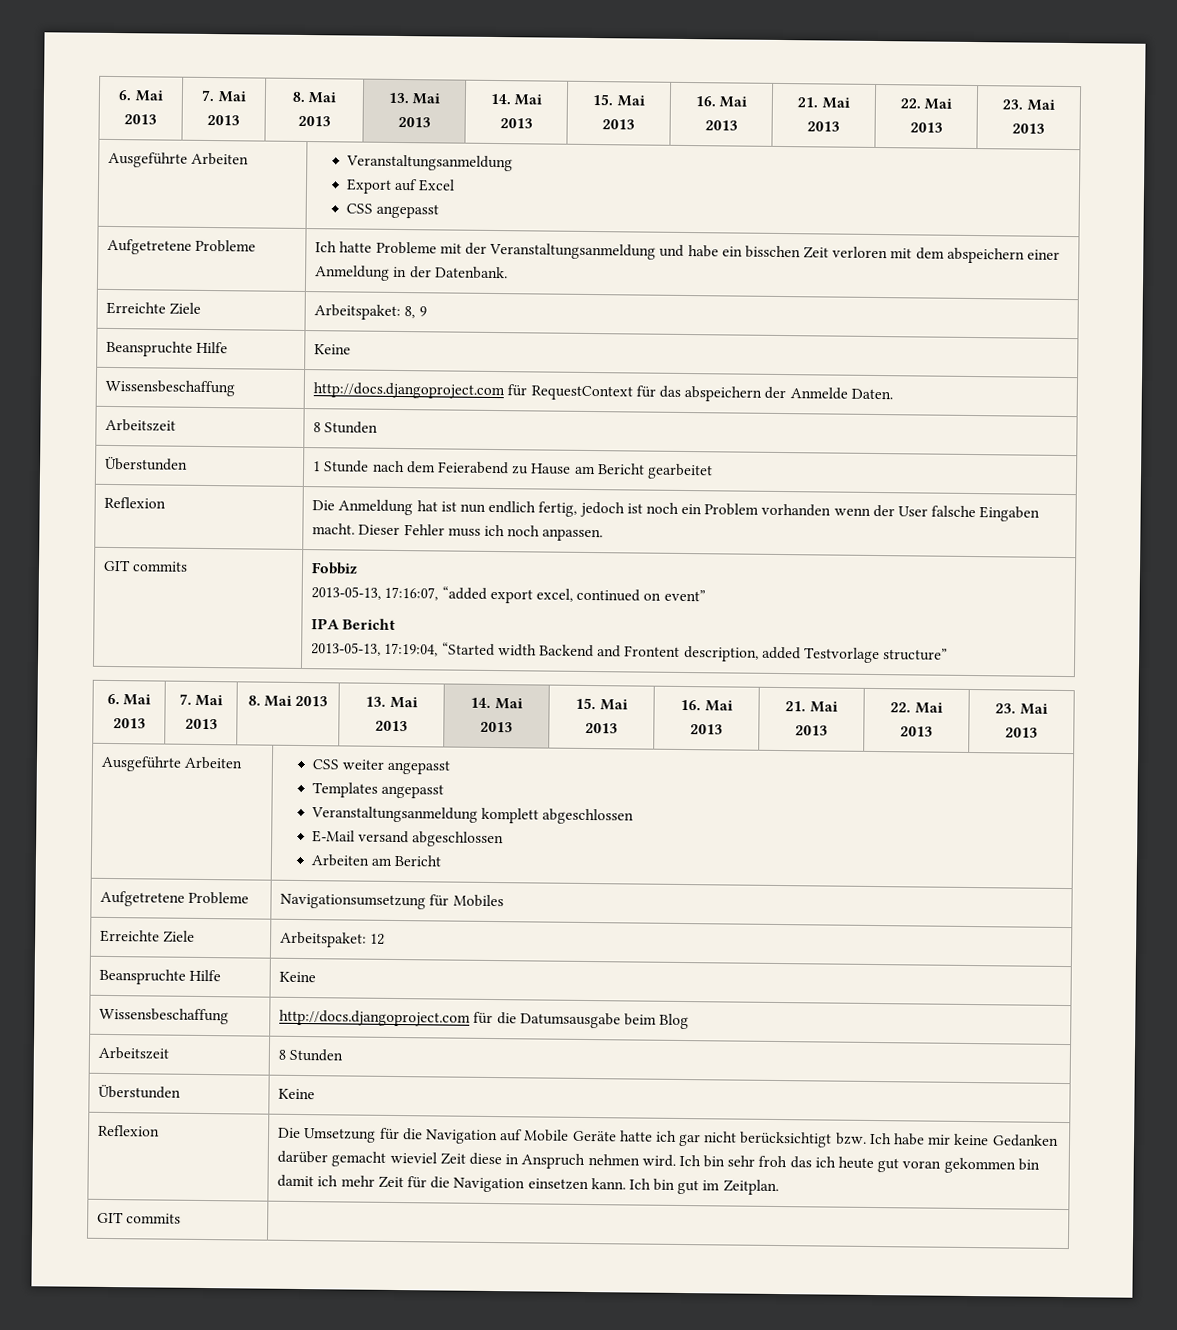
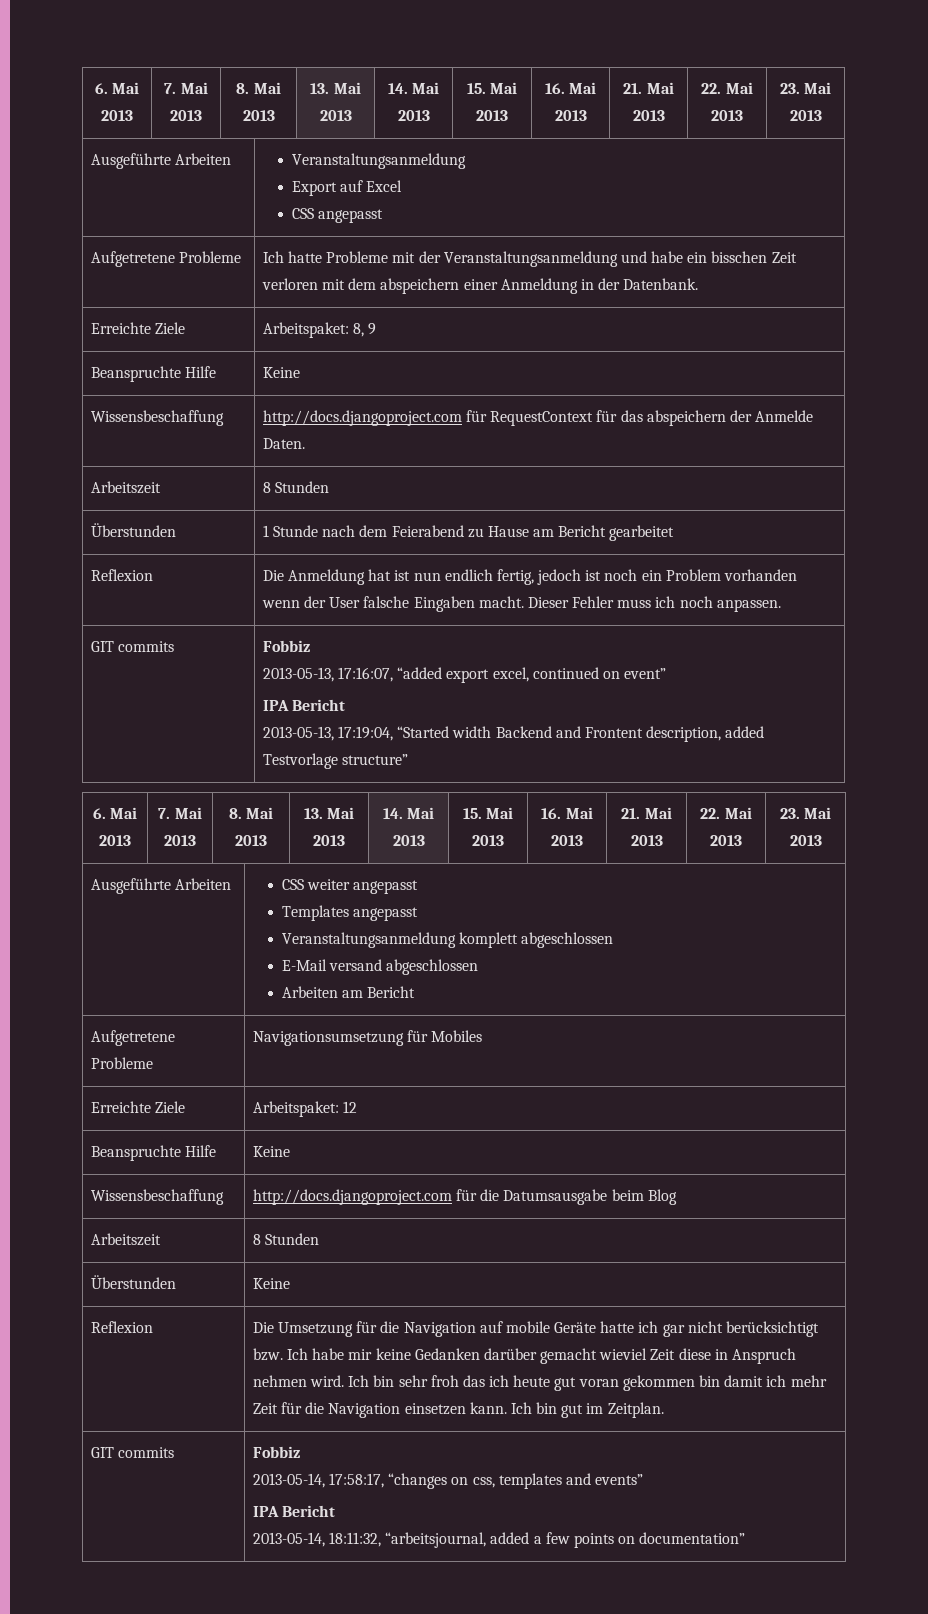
- Die Umsetzung für die Navigation auf Mobile Geräte hatte ich gar nicht berücksichtigt bzw. Ich habe mir keine Gedanken darüber gemacht wieviel Zeit diese in Anspruch nehmen wird.
+ Die Umsetzung für die Navigation auf mobile Geräte hatte ich gar nicht berücksichtigt bzw. Ich habe mir keine Gedanken darüber gemacht wieviel Zeit diese in Anspruch nehmen wird.
  Ich bin gut im Zeitplan.
- GIT commits |
+ GIT commits | Fobbiz
+ 2013-05-14, 17:58:17, “changes on css, templates and events”
+ IPA Bericht
+ 2013-05-14, 18:11:32, “arbeitsjournal, added a few points on documentation”

